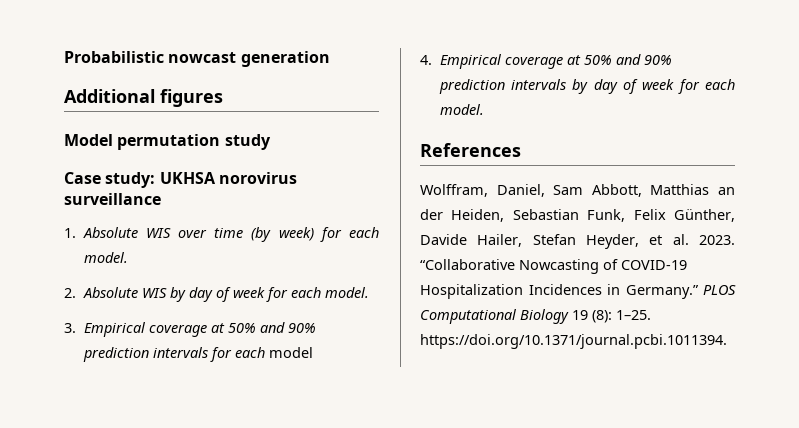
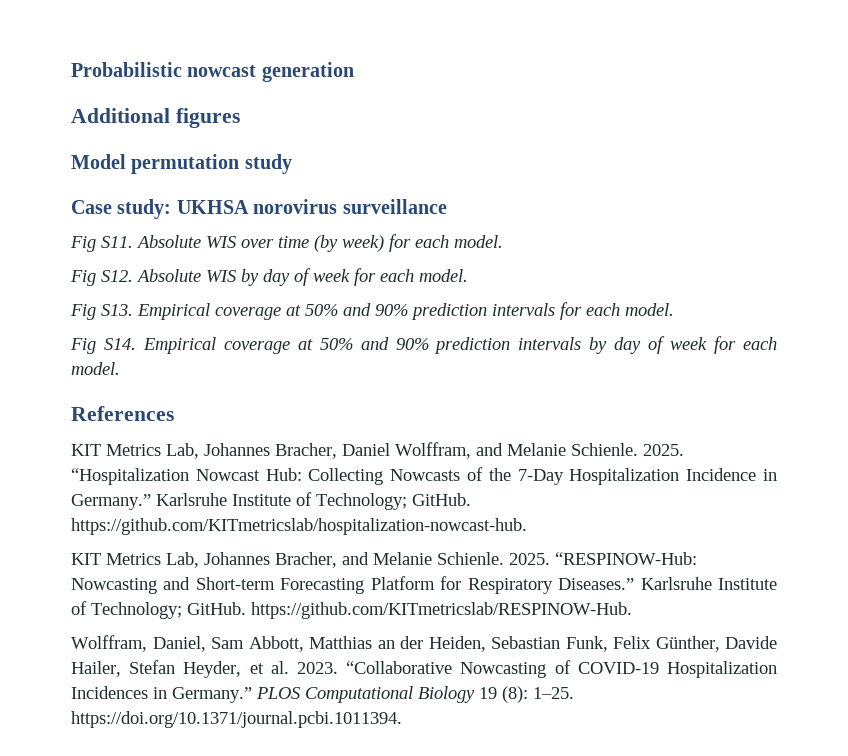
- 1. Absolute WIS over time (by week) for each model.
+ Fig S11. Absolute WIS over time (by week) for each model.
- 2. Absolute WIS by day of week for each model.
+ Fig S12. Absolute WIS by day of week for each model.
- 3. Empirical coverage at 50% and 90% prediction intervals for each model
- 4. Empirical coverage at 50% and 90% prediction intervals by day of week for each model.
+ Fig S13. Empirical coverage at 50% and 90% prediction intervals for each model.
+ Fig S14. Empirical coverage at 50% and 90% prediction intervals by day of week for each model.
+ KIT Metrics Lab, Johannes Bracher, Daniel Wolffram, and Melanie Schienle. 2025. “Hospitalization Nowcast Hub: Collecting Nowcasts of the 7-Day Hospitalization Incidence in Germany.” Karlsruhe Institute of Technology; GitHub. https://github.com/KITmetricslab/hospitalization-nowcast-hub.
+ KIT Metrics Lab, Johannes Bracher, and Melanie Schienle. 2025. “RESPINOW-Hub: Nowcasting and Short-term Forecasting Platform for Respiratory Diseases.” Karlsruhe Institute of Technology; GitHub. https://github.com/KITmetricslab/RESPINOW-Hub.

